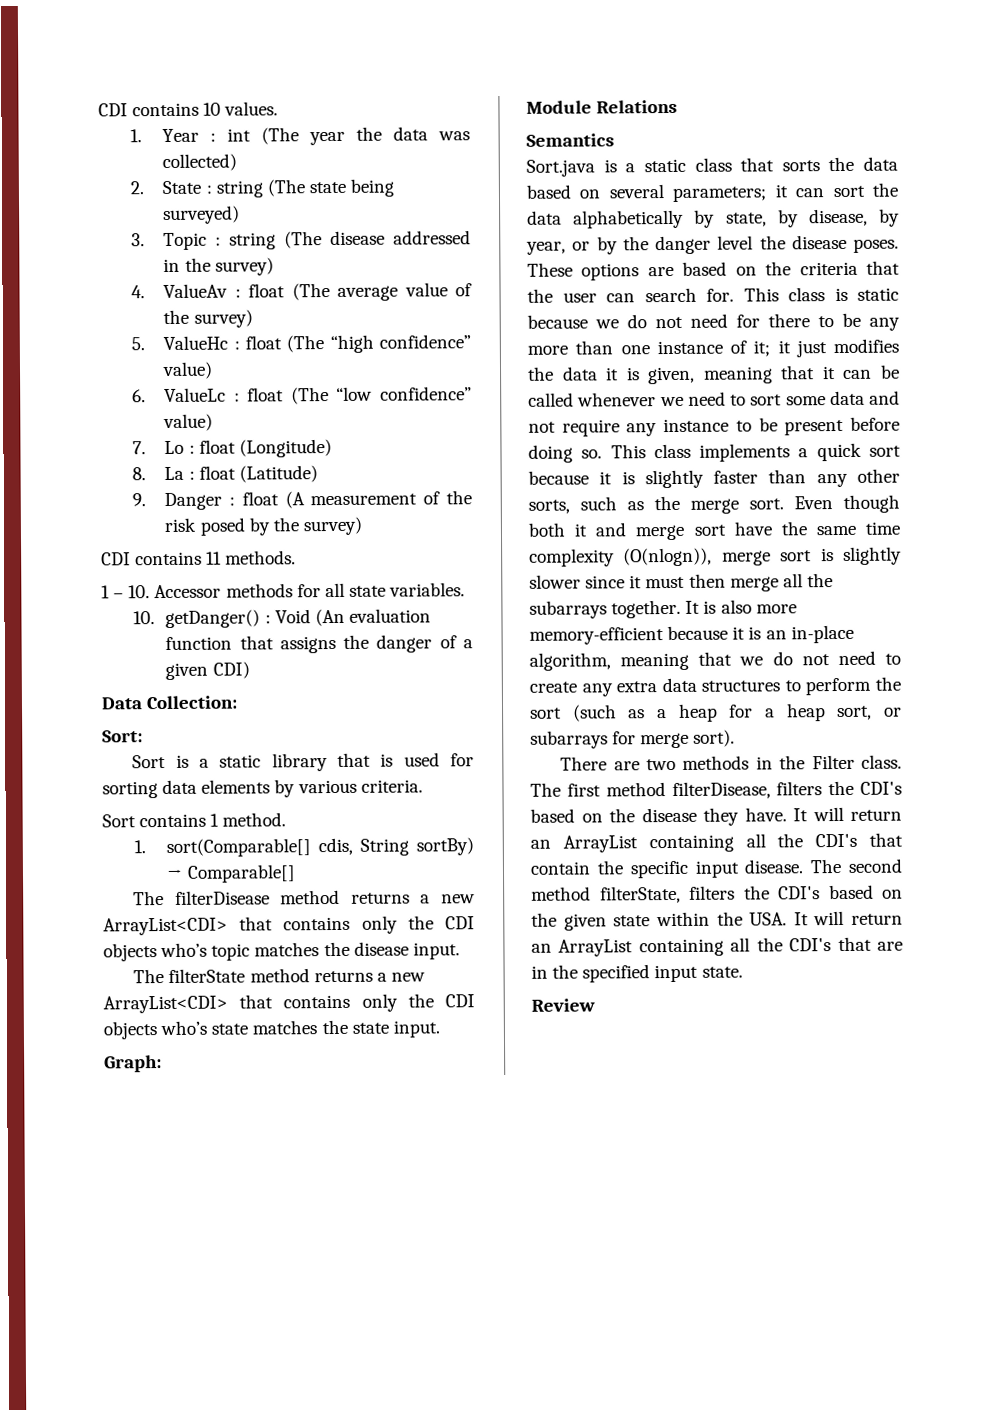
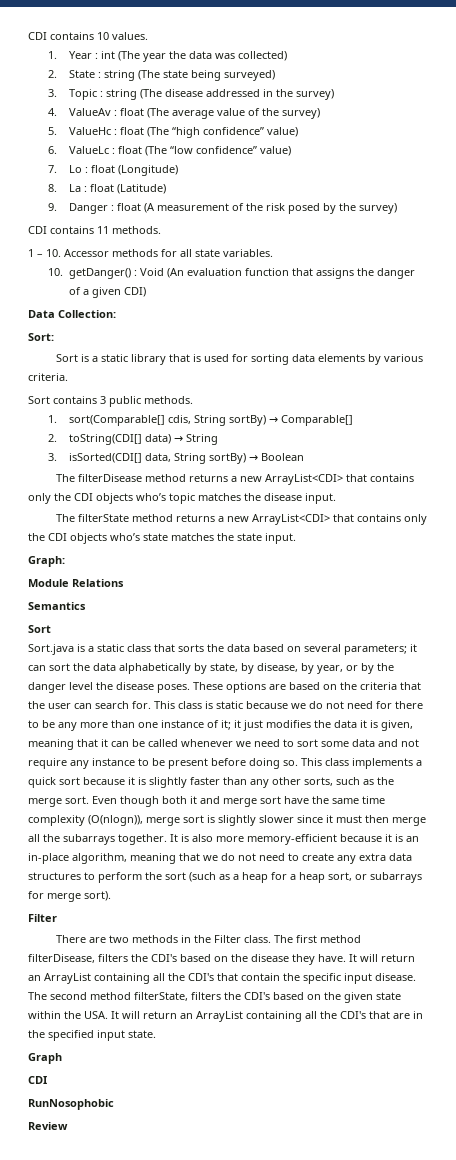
- Sort contains 1 method.
+ Sort contains 3 public methods.
+ 2. toString(CDI[] data) → String
+ 3. isSorted(CDI[] data, String sortBy) → Boolean
  Semantics
+ Sort
  It is also more memory-efficient because it is an in-place algorithm, meaning that we do not need to create any extra data structures to perform the sort (such as a heap for a heap sort, or subarrays for merge sort).
+ Filter
+ Graph
+ CDI
+ RunNosophobic

